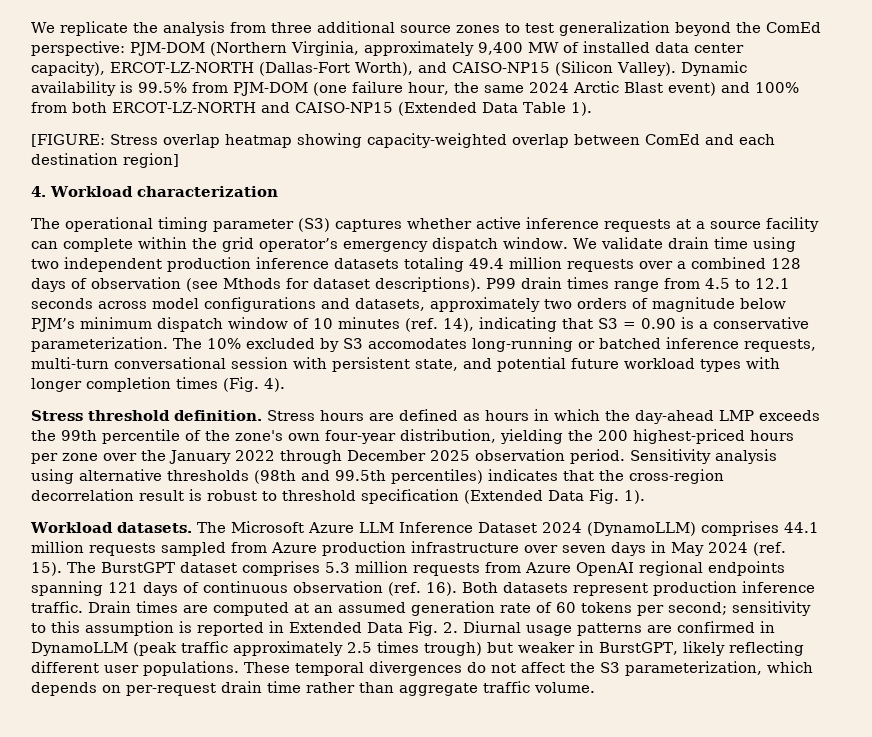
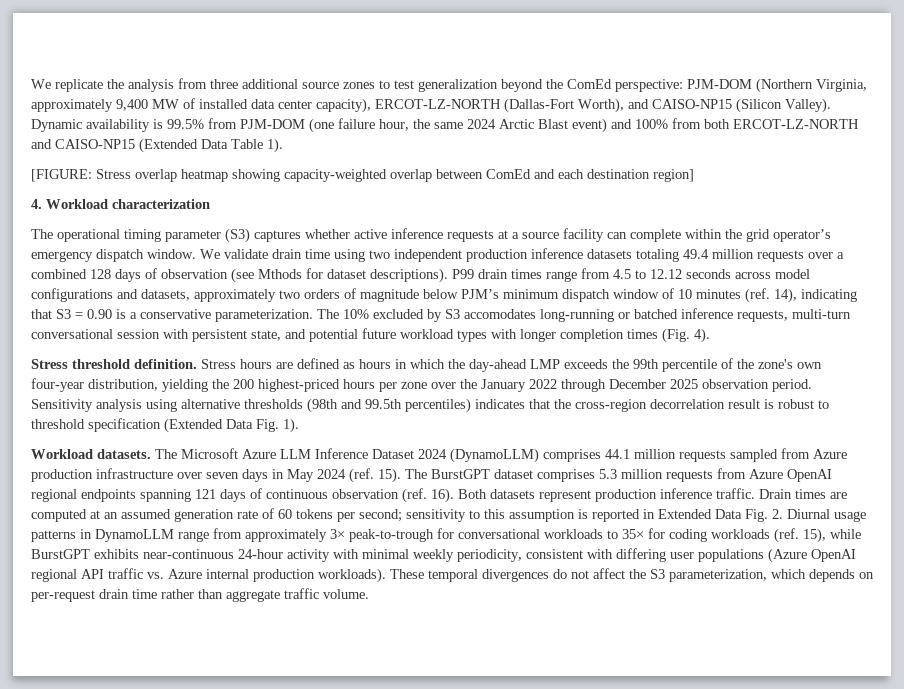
- P99 drain times range from 4.5 to 12.1 seconds across model configurations and datasets, approximately two orders of magnitude below PJM’s minimum dispatch window of 10 minutes (ref. 14), indicating that S3 = 0.90 is a conservative parameterization.
+ P99 drain times range from 4.5 to 12.12 seconds across model configurations and datasets, approximately two orders of magnitude below PJM’s minimum dispatch window of 10 minutes (ref. 14), indicating that S3 = 0.90 is a conservative parameterization.
- Drain times are computed at an assumed generation rate of 60 tokens per second; sensitivity to this assumption is reported in Extended Data Fig. 2. Diurnal usage patterns are confirmed in DynamoLLM (peak traffic approximately 2.5 times trough) but weaker in BurstGPT, likely reflecting different user populations.
+ Drain times are computed at an assumed generation rate of 60 tokens per second; sensitivity to this assumption is reported in Extended Data Fig. 2. Diurnal usage patterns in DynamoLLM range from approximately 3× peak-to-trough for conversational workloads to 35× for coding workloads (ref. 15), while BurstGPT exhibits near-continuous 24-hour activity with minimal weekly periodicity, consistent with differing user populations (Azure OpenAI regional API traffic vs. Azure internal production workloads).

